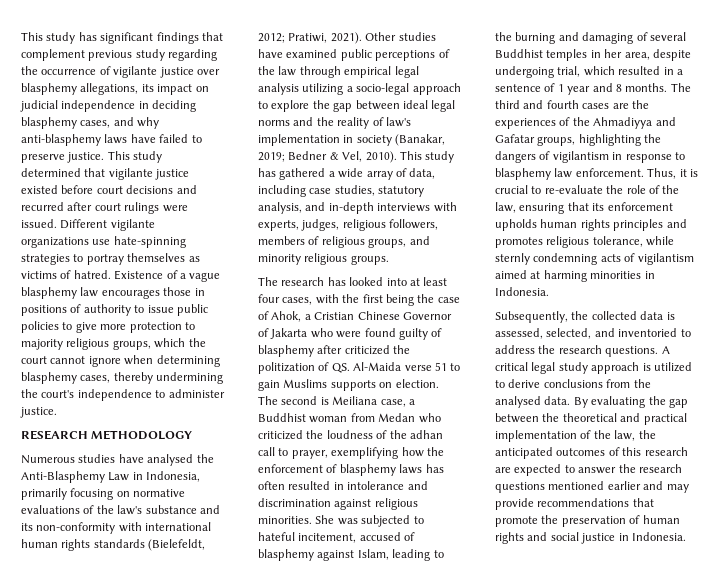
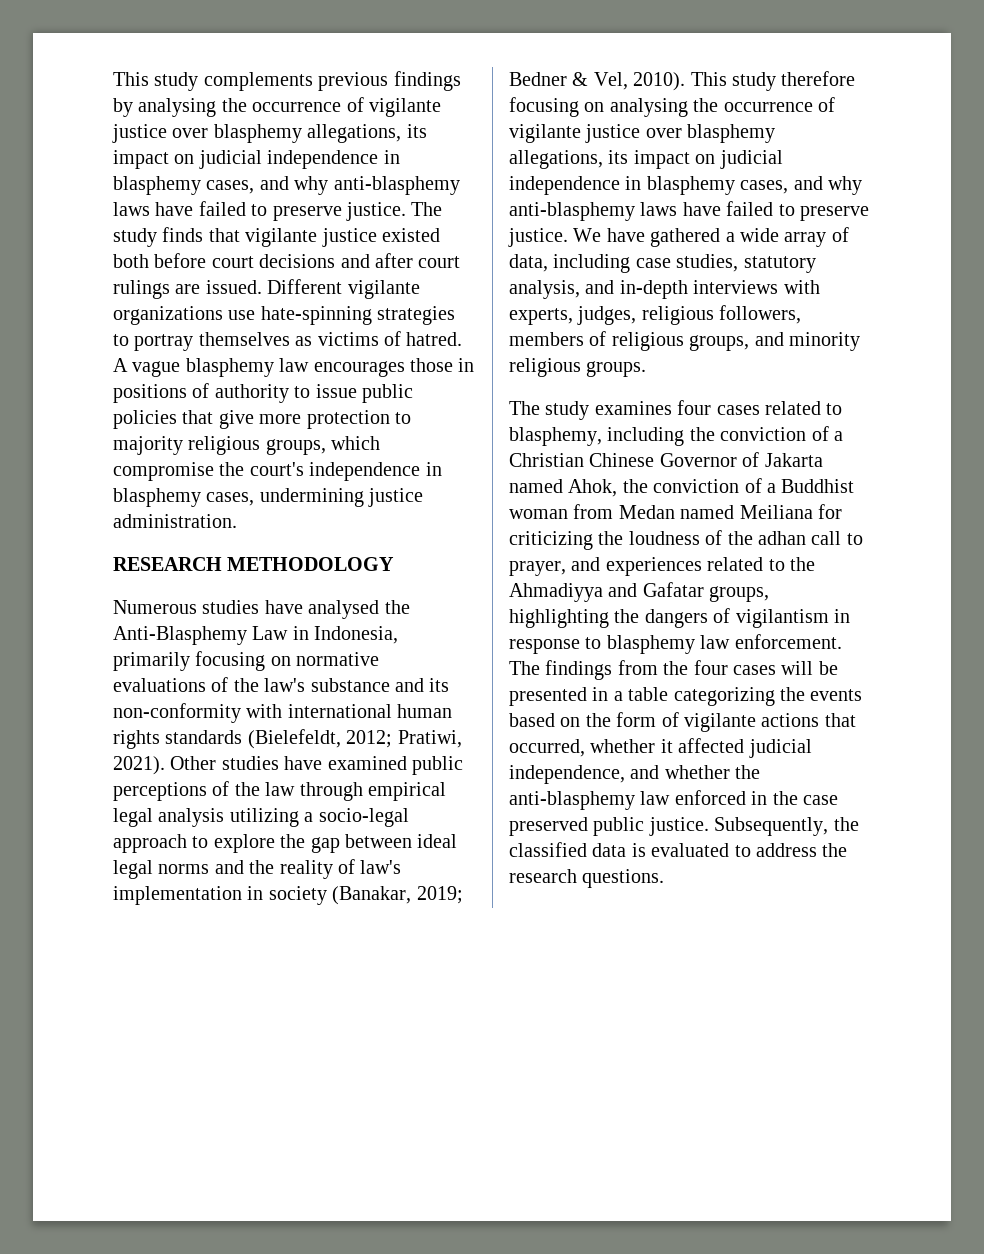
- This study has significant findings that complement previous study regarding the occurrence of vigilante justice over blasphemy allegations, its impact on judicial independence in deciding blasphemy cases, and why anti-blasphemy laws have failed to preserve justice.
+ This study complements previous findings by analysing the occurrence of vigilante justice over blasphemy allegations, its impact on judicial independence in blasphemy cases, and why anti-blasphemy laws have failed to preserve justice.
- This study determined that vigilante justice existed before court decisions and recurred after court rulings were issued.
+ The study finds that vigilante justice existed both before court decisions and after court rulings are issued.
- Existence of a vague blasphemy law encourages those in positions of authority to issue public policies to give more protection to majority religious groups, which the court cannot ignore when determining blasphemy cases, thereby undermining the court's independence to administer justice.
+ A vague blasphemy law encourages those in positions of authority to issue public policies that give more protection to majority religious groups, which compromise the court's independence in blasphemy cases, undermining justice administration.
- This study has gathered a wide array of data, including case studies, statutory analysis, and in-depth interviews with experts, judges, religious followers, members of religious groups, and minority religious groups.
+ This study therefore focusing on analysing the occurrence of vigilante justice over blasphemy allegations, its impact on judicial independence in blasphemy cases, and why anti-blasphemy laws have failed to preserve justice. We have gathered a wide array of data, including case studies, statutory analysis, and in-depth interviews with experts, judges, religious followers, members of religious groups, and minority religious groups.
- The research has looked into at least four cases, with the first being the case of Ahok, a Cristian Chinese Governor of Jakarta who were found guilty of blasphemy after criticized the politization of QS. Al-Maida verse 51 to gain Muslims supports on election. The second is Meiliana case, a Buddhist woman from Medan who criticized the loudness of the adhan call to prayer, exemplifying how the enforcement of blasphemy laws has often resulted in intolerance and discrimination against religious minorities. She was subjected to hateful incitement, accused of blasphemy against Islam, leading to the burning and damaging of several Buddhist temples in her area, despite undergoing trial, which resulted in a sentence of 1 year and 8 months. The third and fourth cases are the experiences of the Ahmadiyya and Gafatar groups, highlighting the dangers of vigilantism in response to blasphemy law enforcement.
+ The study examines four cases related to blasphemy, including the conviction of a Christian Chinese Governor of Jakarta named Ahok, the conviction of a Buddhist woman from Medan named Meiliana for criticizing the loudness of the adhan call to prayer, and experiences related to the Ahmadiyya and Gafatar groups, highlighting the dangers of vigilantism in response to blasphemy law enforcement.
- Thus, it is crucial to re-evaluate the role of the law, ensuring that its enforcement upholds human rights principles and promotes religious tolerance, while sternly condemning acts of vigilantism aimed at harming minorities in Indonesia.
- Subsequently, the collected data is assessed, selected, and inventoried to address the research questions. A critical legal study approach is utilized to derive conclusions from the analysed data. By evaluating the gap between the theoretical and practical implementation of the law, the anticipated outcomes of this research are expected to answer the research questions mentioned earlier and may provide recommendations that promote the preservation of human rights and social justice in Indonesia.
+ The findings from the four cases will be presented in a table categorizing the events based on the form of vigilante actions that occurred, whether it affected judicial independence, and whether the anti-blasphemy law enforced in the case preserved public justice. Subsequently, the classified data is evaluated to address the research questions.

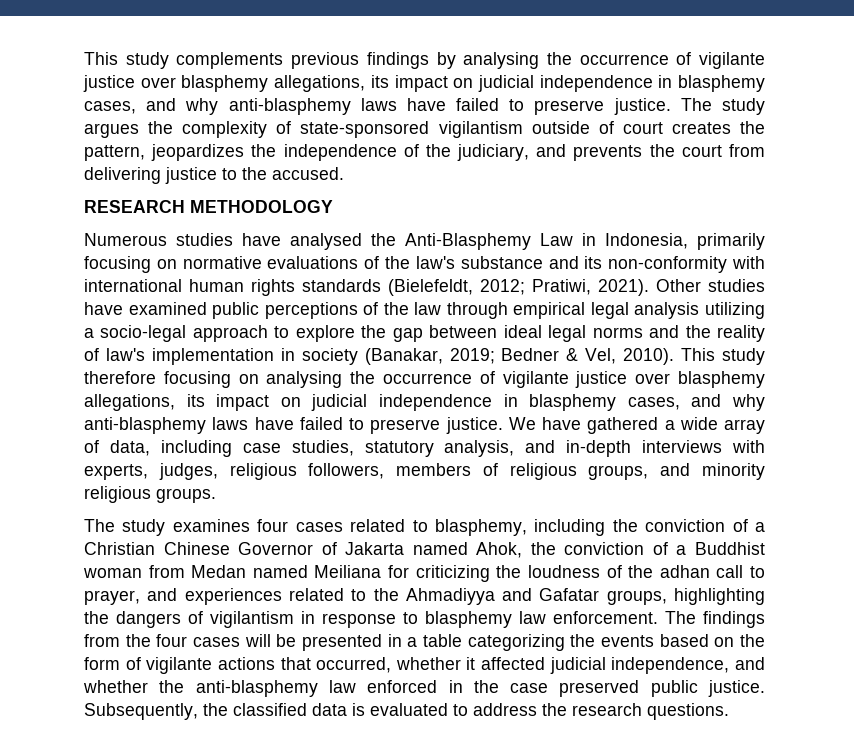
- The study finds that vigilante justice existed both before court decisions and after court rulings are issued. Different vigilante organizations use hate-spinning strategies to portray themselves as victims of hatred. A vague blasphemy law encourages those in positions of authority to issue public policies that give more protection to majority religious groups, which compromise the court's independence in blasphemy cases, undermining justice administration.
+ The study argues the complexity of state-sponsored vigilantism outside of court creates the pattern, jeopardizes the independence of the judiciary, and prevents the court from delivering justice to the accused.

